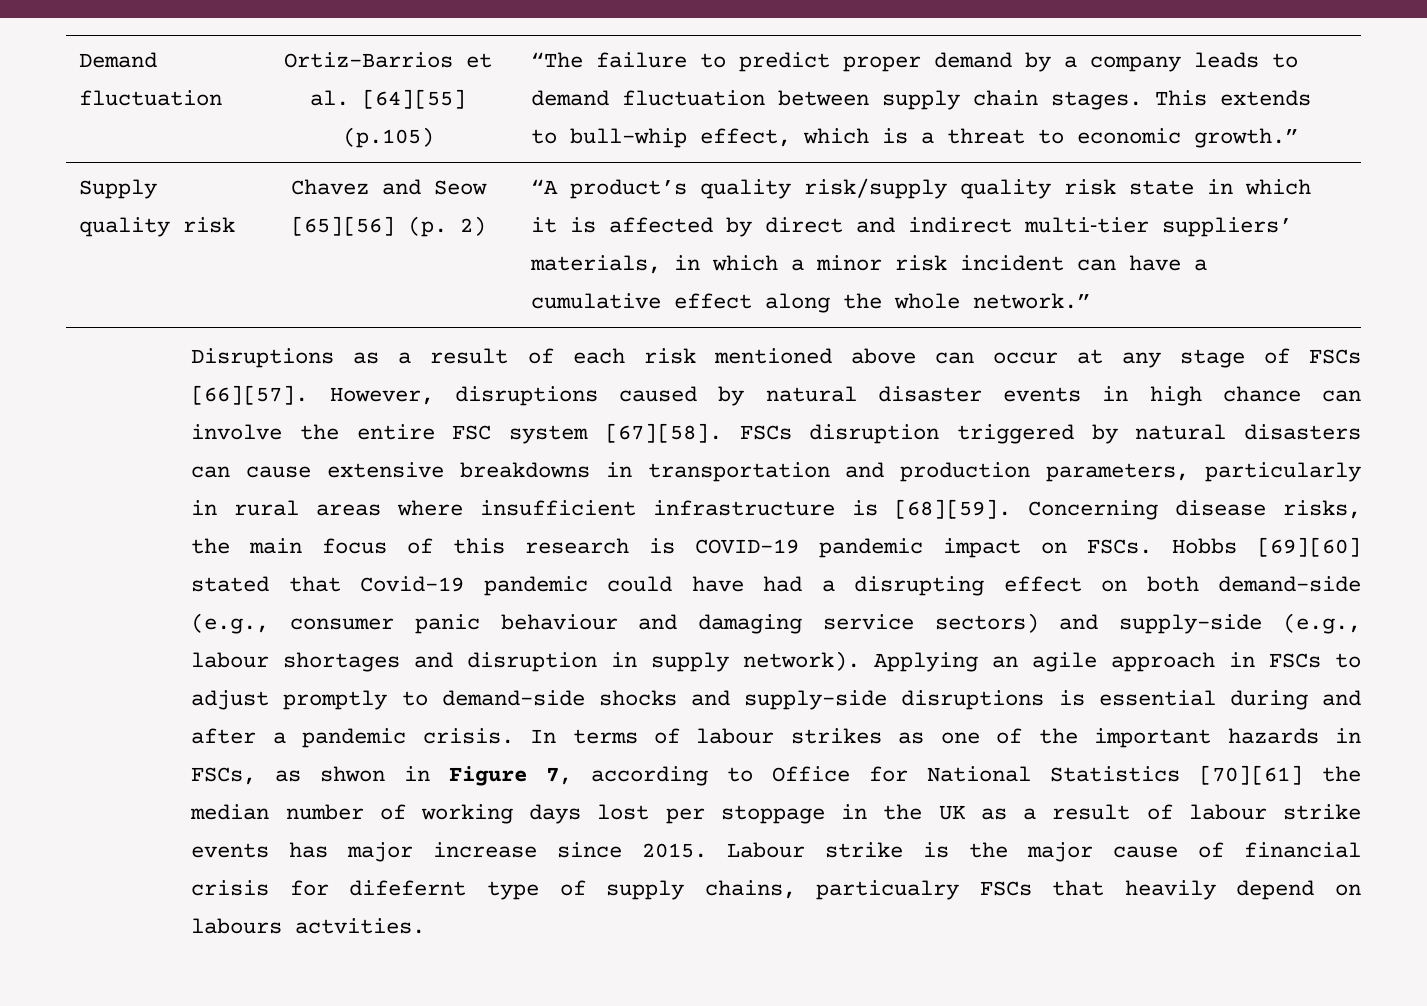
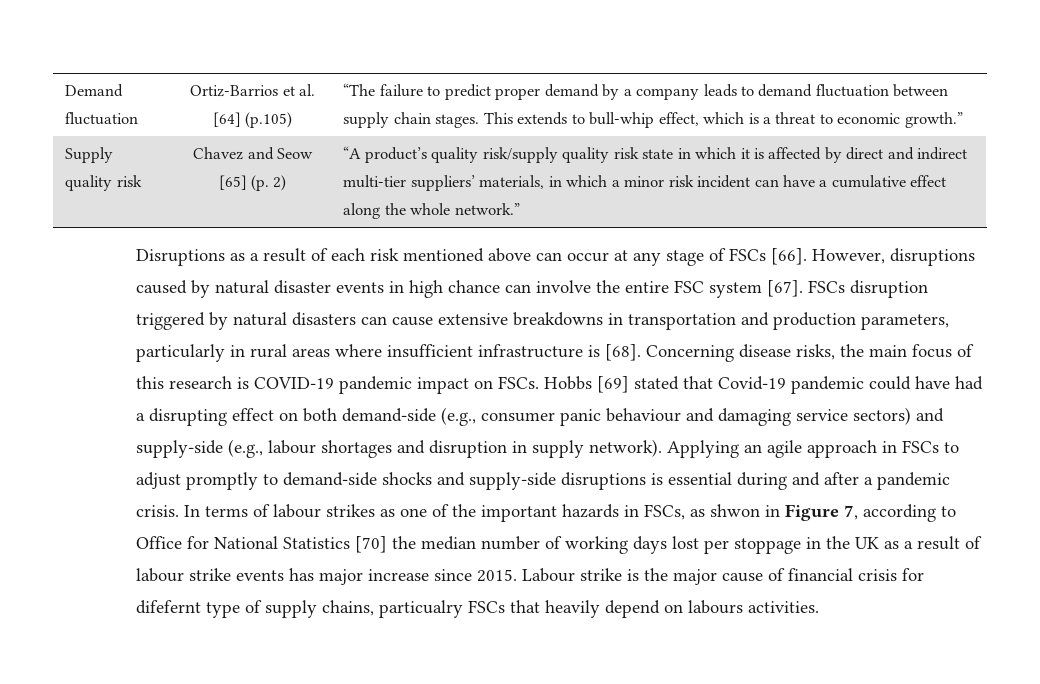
- Demand fluctuation | Ortiz-Barrios et al. [64][55] (p.105) | “The failure to predict proper demand by a company leads to demand fluctuation between supply chain stages. This extends to bull-whip effect, which is a threat to economic growth.”
+ Demand fluctuation | Ortiz-Barrios et al. [64] (p.105) | “The failure to predict proper demand by a company leads to demand fluctuation between supply chain stages. This extends to bull-whip effect, which is a threat to economic growth.”
- Chavez and Seow [65][56] (p. 2)
+ Chavez and Seow [65] (p. 2)
- Disruptions as a result of each risk mentioned above can occur at any stage of FSCs [66][57].
+ Disruptions as a result of each risk mentioned above can occur at any stage of FSCs [66].
- However, disruptions caused by natural disaster events in high chance can involve the entire FSC system [67][58].
+ However, disruptions caused by natural disaster events in high chance can involve the entire FSC system [67].
- FSCs disruption triggered by natural disasters can cause extensive breakdowns in transportation and production parameters, particularly in rural areas where insufficient infrastructure is [68][59].
+ FSCs disruption triggered by natural disasters can cause extensive breakdowns in transportation and production parameters, particularly in rural areas where insufficient infrastructure is [68].
- Hobbs [69][60] stated that Covid-19 pandemic could have had a disrupting effect on both demand-side (e.g., consumer panic behaviour and damaging service sectors) and supply-side (e.g., labour shortages and disruption in supply network).
+ Hobbs [69] stated that Covid-19 pandemic could have had a disrupting effect on both demand-side (e.g., consumer panic behaviour and damaging service sectors) and supply-side (e.g., labour shortages and disruption in supply network).
- In terms of labour strikes as one of the important hazards in FSCs, as shwon in Figure 7, according to Office for National Statistics [70][61] the median number of working days lost per stoppage in the UK as a result of labour strike events has major increase since 2015.
+ In terms of labour strikes as one of the important hazards in FSCs, as shwon in Figure 7, according to Office for National Statistics [70] the median number of working days lost per stoppage in the UK as a result of labour strike events has major increase since 2015.
- Labour strike is the major cause of financial crisis for difefernt type of supply chains, particualry FSCs that heavily depend on labours actvities.
+ Labour strike is the major cause of financial crisis for difefernt type of supply chains, particualry FSCs that heavily depend on labours activities.

